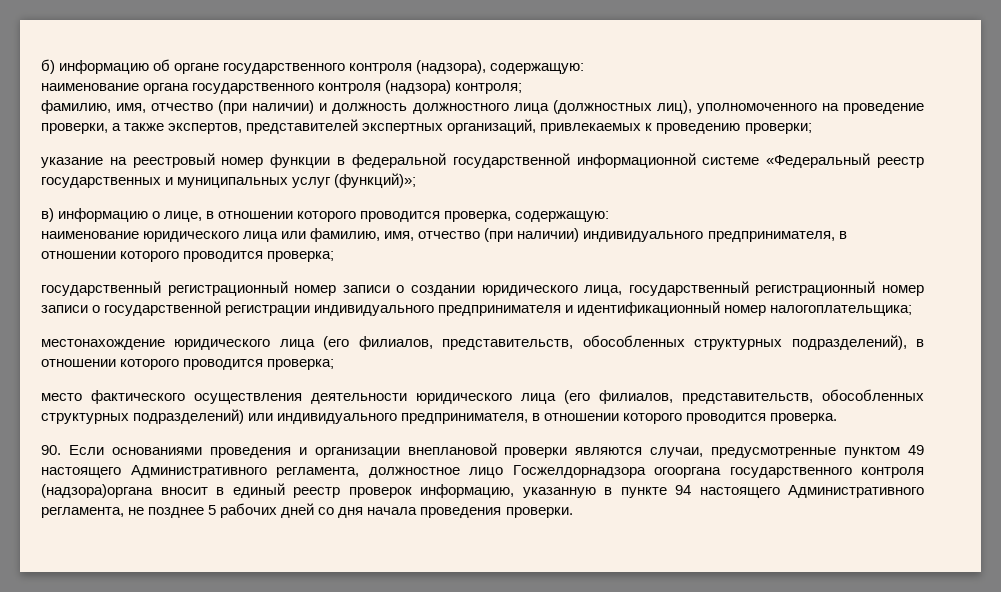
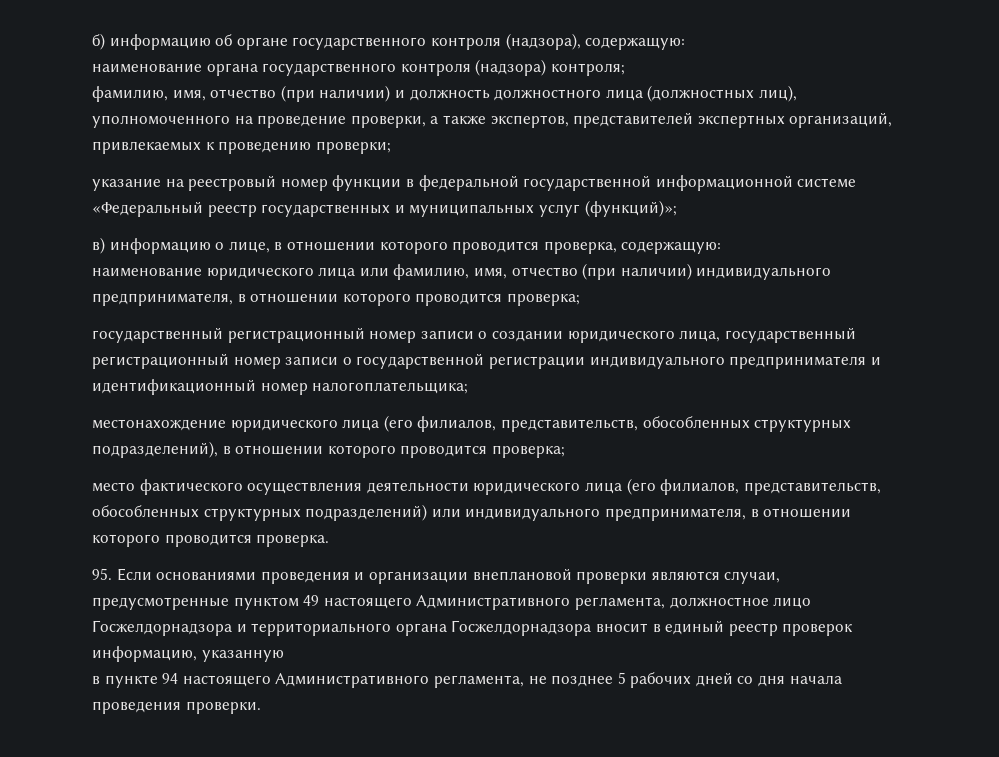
- 90. Если основаниями проведения и организации внеплановой проверки являются случаи, предусмотренные пунктом 49 настоящего Административного регламента, должностное лицо Госжелдорнадзора огооргана государственного контроля (надзора)органа вносит в единый реестр проверок информацию, указанную в пункте 94 настоящего Административного регламента, не позднее 5 рабочих дней со дня начала проведения проверки.
+ 95. Если основаниями проведения и организации внеплановой проверки являются случаи, предусмотренные пунктом 49 настоящего Административного регламента, должностное лицо Госжелдорнадзора и территориального органа Госжелдорнадзора вносит в единый реестр проверок информацию, указанную
+ в пункте 94 настоящего Административного регламента, не позднее 5 рабочих дней со дня начала проведения проверки.

